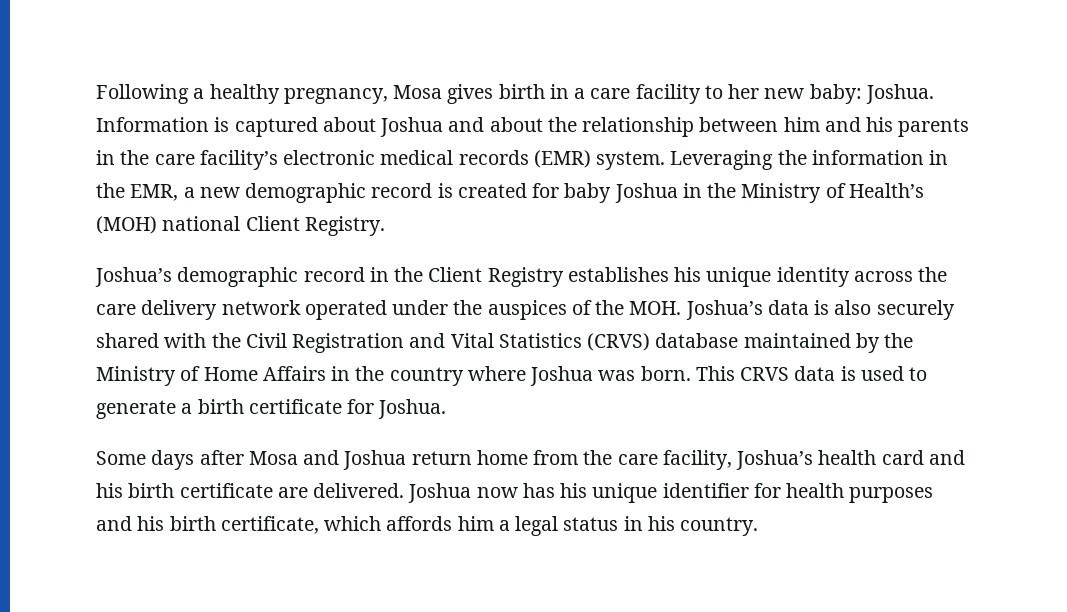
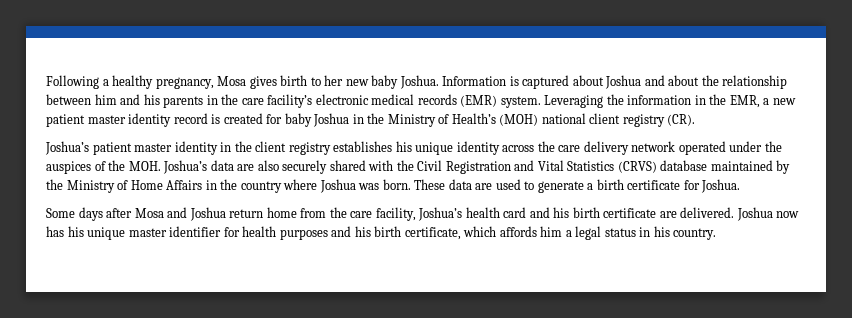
- Following a healthy pregnancy, Mosa gives birth in a care facility to her new baby: Joshua.
+ Following a healthy pregnancy, Mosa gives birth to her new baby Joshua.
- Leveraging the information in the EMR, a new demographic record is created for baby Joshua in the Ministry of Health’s (MOH) national Client Registry.
- Joshua’s demographic record in the Client Registry establishes his unique identity across the care delivery network operated under the auspices of the MOH. Joshua’s data is also securely shared with the Civil Registration and Vital Statistics (CRVS) database maintained by the Ministry of Home Affairs in the country where Joshua was born.
+ Leveraging the information in the EMR, a new patient master identity record is created for baby Joshua in the Ministry of Health’s (MOH) national client registry (CR).
+ Joshua’s patient master identity in the client registry establishes his unique identity across the care delivery network operated under the auspices of the MOH. Joshua’s data are also securely shared with the Civil Registration and Vital Statistics (CRVS) database maintained by the Ministry of Home Affairs in the country where Joshua was born.
- This CRVS data is used to generate a birth certificate for Joshua.
+ These data are used to generate a birth certificate for Joshua.
- Joshua now has his unique identifier for health purposes and his birth certificate, which affords him a legal status in his country.
+ Joshua now has his unique master identifier for health purposes and his birth certificate, which affords him a legal status in his country.

